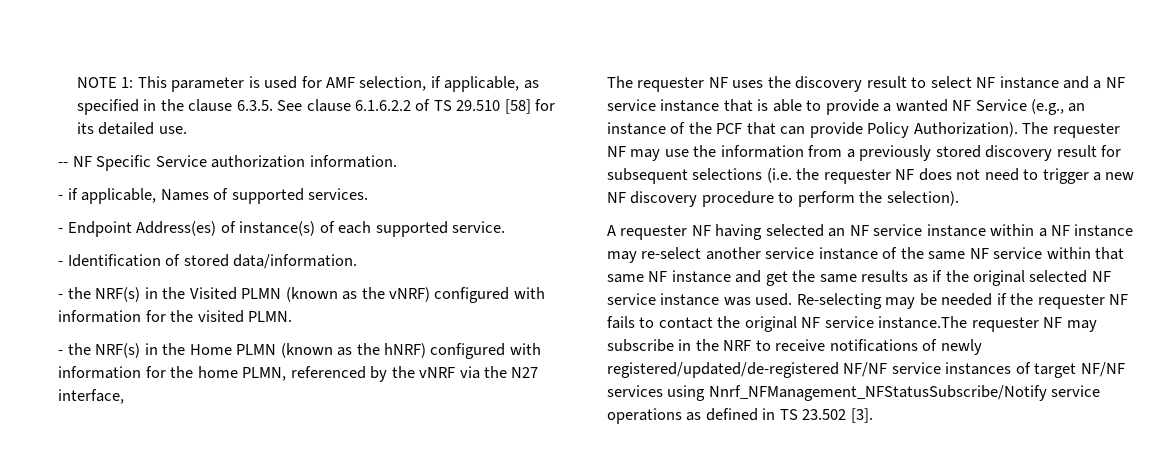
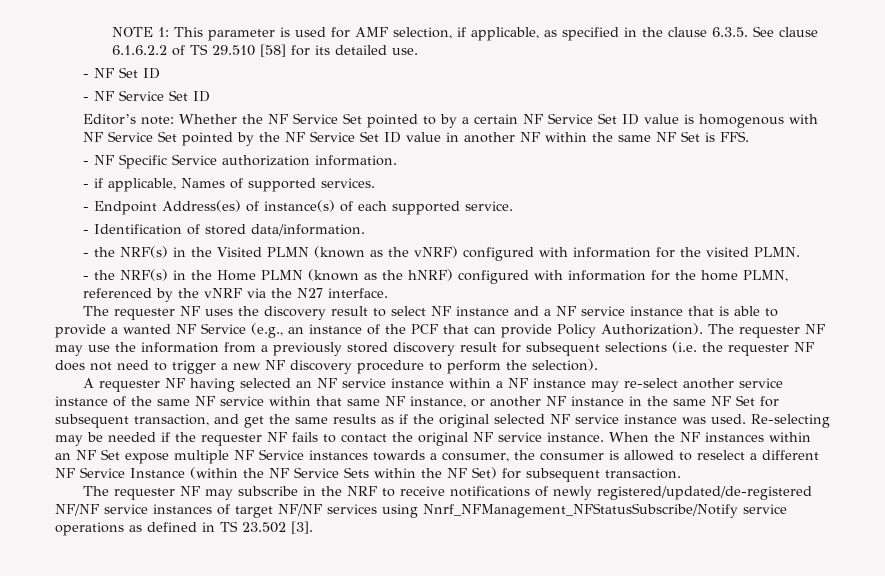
- -- NF Specific Service authorization information.
+ - NF Set ID
+ - NF Service Set ID
+ Editor’s note: Whether the NF Service Set pointed to by a certain NF Service Set ID value is homogenous with NF Service Set pointed by the NF Service Set ID value in another NF within the same NF Set is FFS.
+ - NF Specific Service authorization information.
- - the NRF(s) in the Home PLMN (known as the hNRF) configured with information for the home PLMN, referenced by the vNRF via the N27 interface,
+ - the NRF(s) in the Home PLMN (known as the hNRF) configured with information for the home PLMN, referenced by the vNRF via the N27 interface.
- A requester NF having selected an NF service instance within a NF instance may re-select another service instance of the same NF service within that same NF instance and get the same results as if the original selected NF service instance was used.
+ A requester NF having selected an NF service instance within a NF instance may re-select another service instance of the same NF service within that same NF instance, or another NF instance in the same NF Set for subsequent transaction, and get the same results as if the original selected NF service instance was used.
- Re-selecting may be needed if the requester NF fails to contact the original NF service instance.The requester NF may subscribe in the NRF to receive notifications of newly registered/updated/de-registered NF/NF service instances of target NF/NF services using Nnrf_NFManagement_NFStatusSubscribe/Notify service operations as defined in TS 23.502 [3].
+ Re-selecting may be needed if the requester NF fails to contact the original NF service instance. When the NF instances within an NF Set expose multiple NF Service instances towards a consumer, the consumer is allowed to reselect a different NF Service Instance (within the NF Service Sets within the NF Set) for subsequent transaction.
+ The requester NF may subscribe in the NRF to receive notifications of newly registered/updated/de-registered NF/NF service instances of target NF/NF services using Nnrf_NFManagement_NFStatusSubscribe/Notify service operations as defined in TS 23.502 [3].

